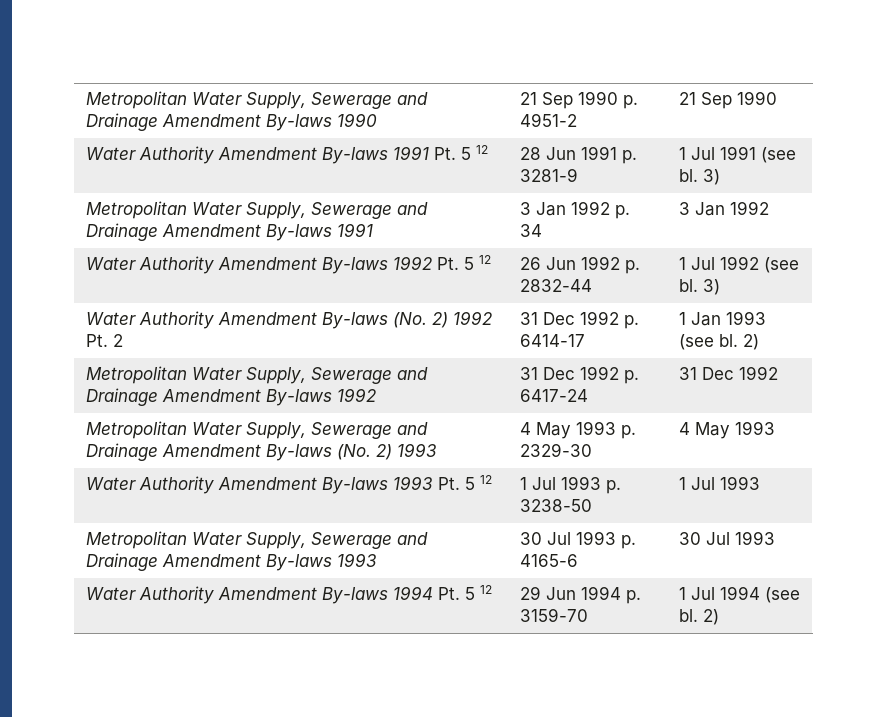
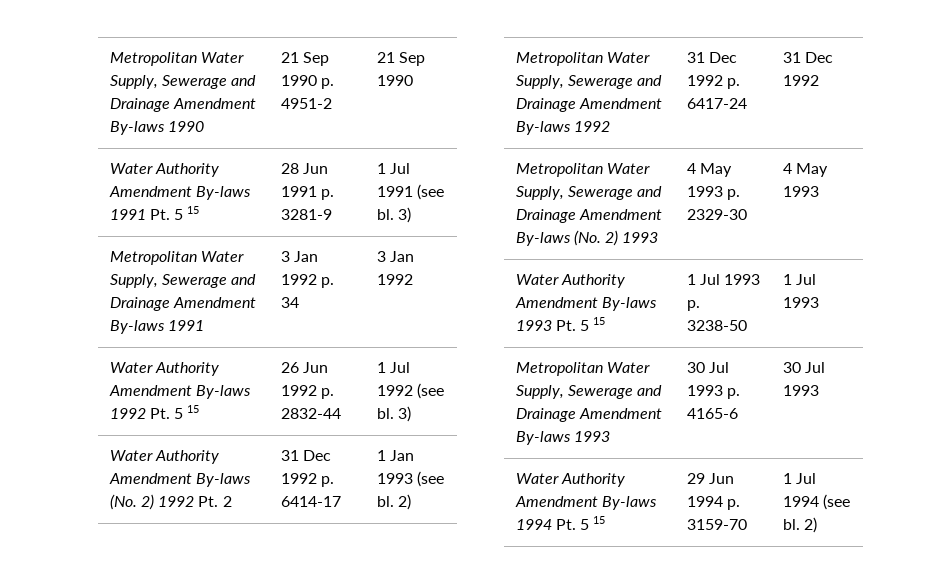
- Water Authority Amendment By-laws 1991 Pt. 5 12 | 28 Jun 1991 p. 3281-9 | 1 Jul 1991 (see bl. 3)
+ Water Authority Amendment By-laws 1991 Pt. 5 15 | 28 Jun 1991 p. 3281-9 | 1 Jul 1991 (see bl. 3)
- Water Authority Amendment By-laws 1992 Pt. 5 12 | 26 Jun 1992 p. 2832-44 | 1 Jul 1992 (see bl. 3)
+ Water Authority Amendment By-laws 1992 Pt. 5 15 | 26 Jun 1992 p. 2832-44 | 1 Jul 1992 (see bl. 3)
- Water Authority Amendment By-laws 1993 Pt. 5 12 | 1 Jul 1993 p. 3238-50 | 1 Jul 1993
+ Water Authority Amendment By-laws 1993 Pt. 5 15 | 1 Jul 1993 p. 3238-50 | 1 Jul 1993
- Water Authority Amendment By-laws 1994 Pt. 5 12 | 29 Jun 1994 p. 3159-70 | 1 Jul 1994 (see bl. 2)
+ Water Authority Amendment By-laws 1994 Pt. 5 15 | 29 Jun 1994 p. 3159-70 | 1 Jul 1994 (see bl. 2)

